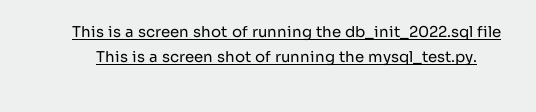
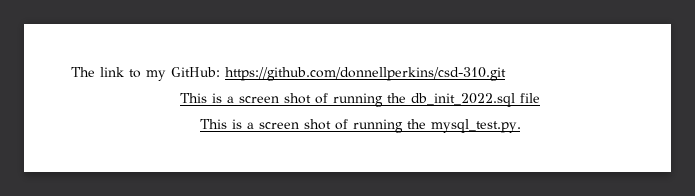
+ The link to my GitHub: https://github.com/donnellperkins/csd-310.git

